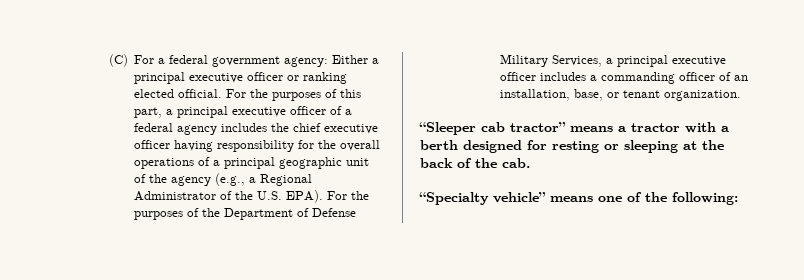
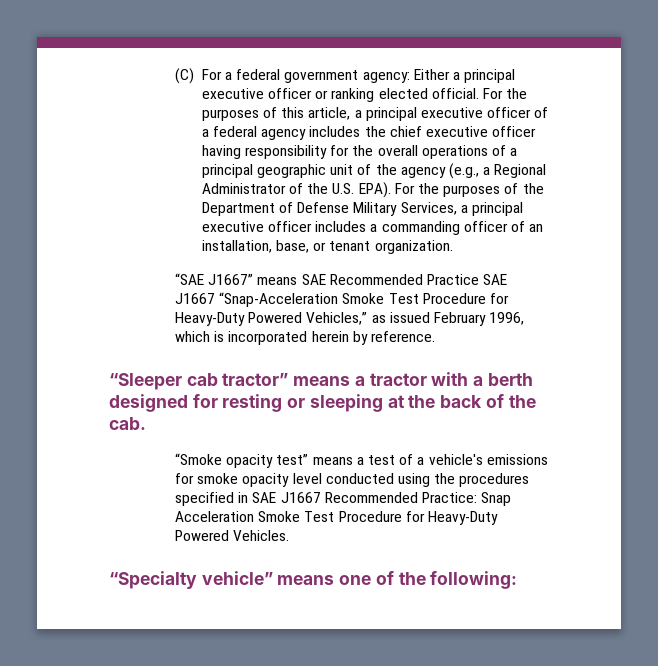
- For the purposes of this part, a principal executive officer of a federal agency includes the chief executive officer having responsibility for the overall operations of a principal geographic unit of the agency (e.g., a Regional Administrator of the U.S. EPA).
+ For the purposes of this article, a principal executive officer of a federal agency includes the chief executive officer having responsibility for the overall operations of a principal geographic unit of the agency (e.g., a Regional Administrator of the U.S. EPA).
+ “SAE J1667” means SAE Recommended Practice SAE J1667 “Snap-Acceleration Smoke Test Procedure for Heavy-Duty Powered Vehicles,” as issued February 1996, which is incorporated herein by reference.
+ “Smoke opacity test” means a test of a vehicle's emissions for smoke opacity level conducted using the procedures specified in SAE J1667 Recommended Practice: Snap Acceleration Smoke Test Procedure for Heavy-Duty Powered Vehicles.

